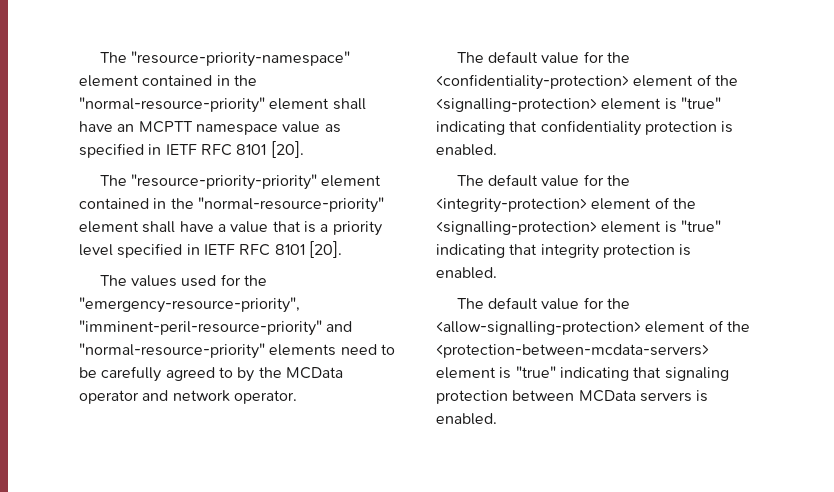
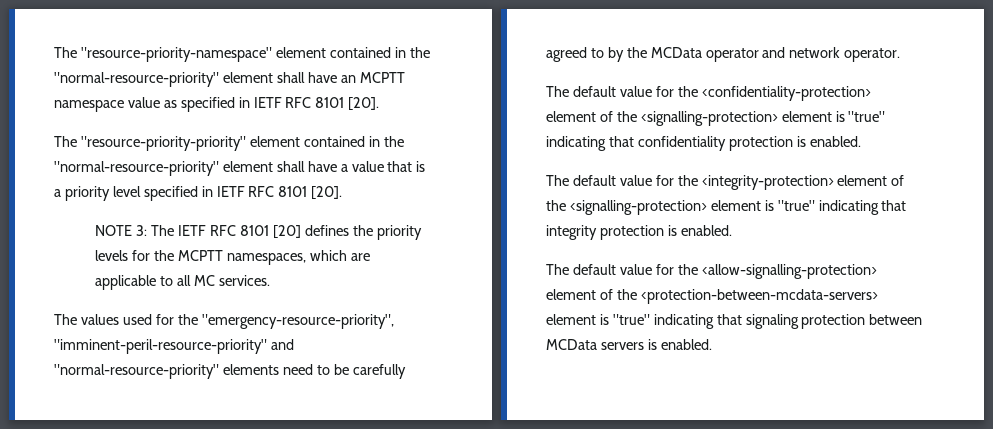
+ NOTE 3: The IETF RFC 8101 [20] defines the priority levels for the MCPTT namespaces, which are applicable to all MC services.

